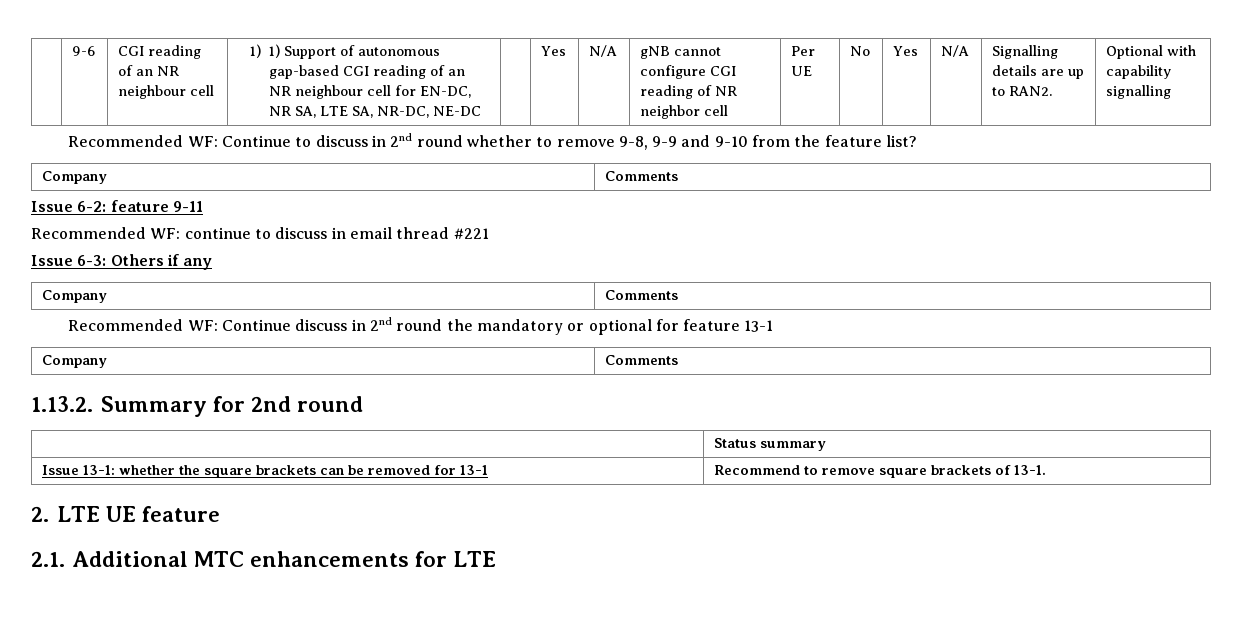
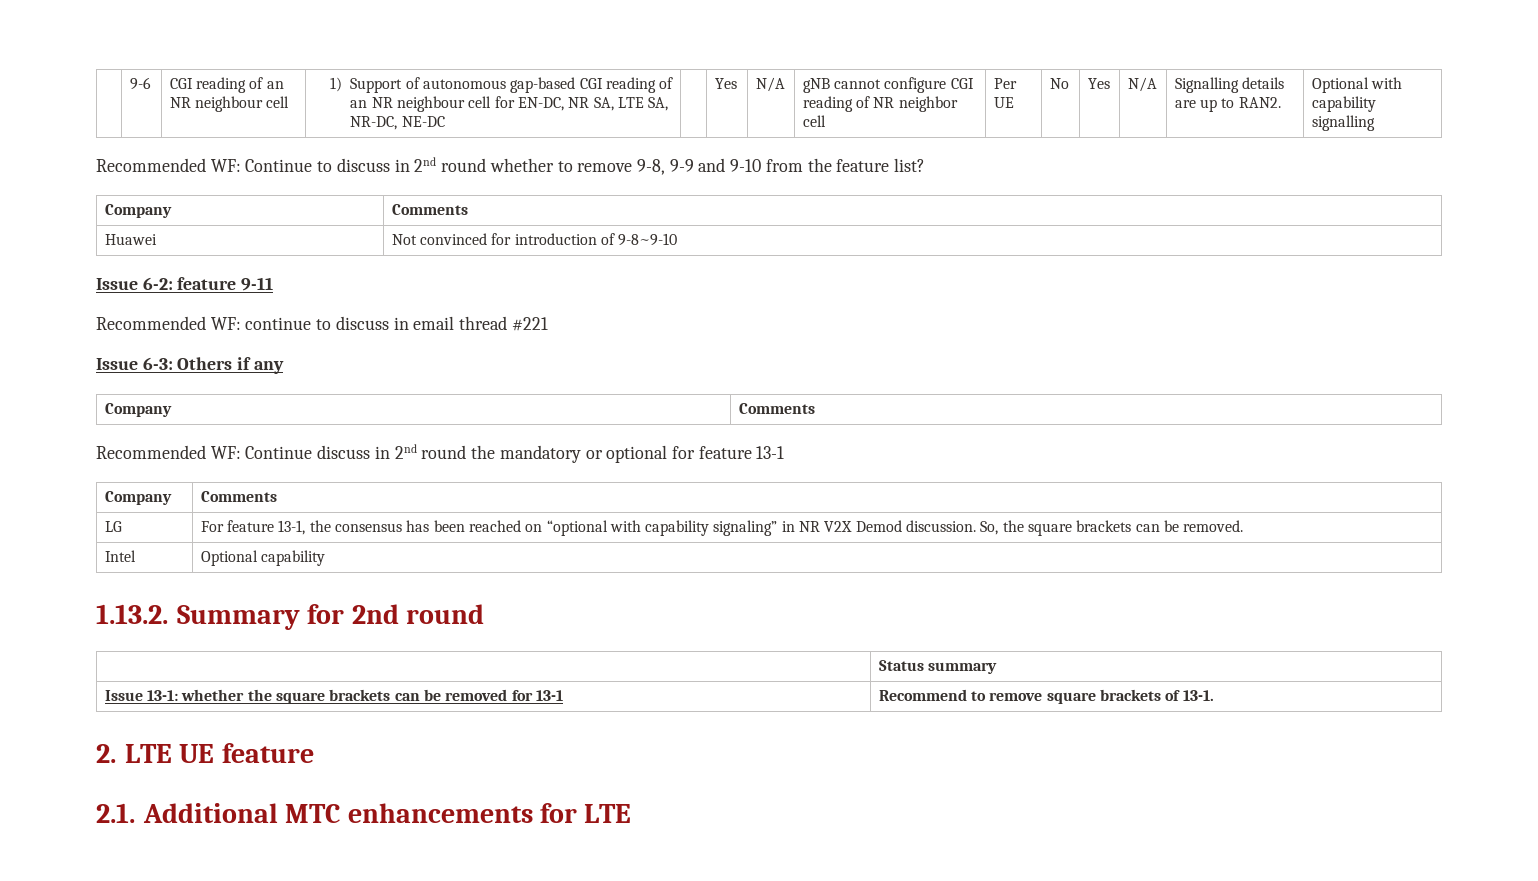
- 1) 1) Support of autonomous gap-based CGI reading of an NR neighbour cell for EN-DC, NR SA, LTE SA, NR-DC, NE-DC
+ 1) Support of autonomous gap-based CGI reading of an NR neighbour cell for EN-DC, NR SA, LTE SA, NR-DC, NE-DC
+ Huawei | Not convinced for introduction of 9-8~9-10
+ LG | For feature 13-1, the consensus has been reached on “optional with capability signaling” in NR V2X Demod discussion. So, the square brackets can be removed.
+ Intel | Optional capability

